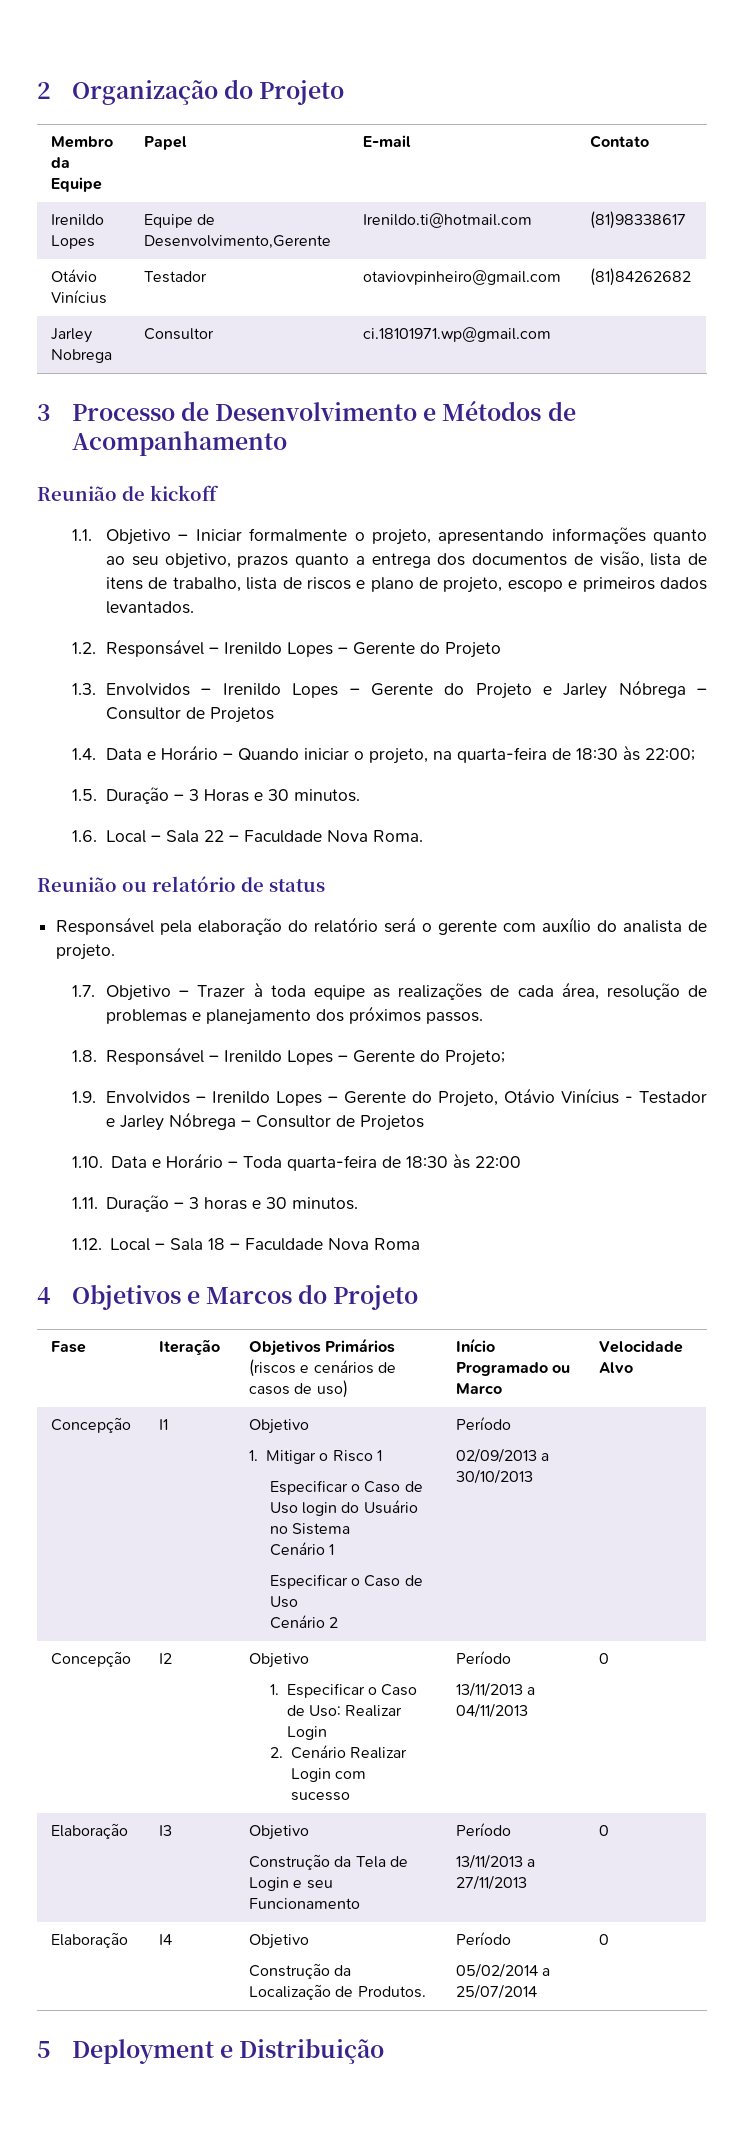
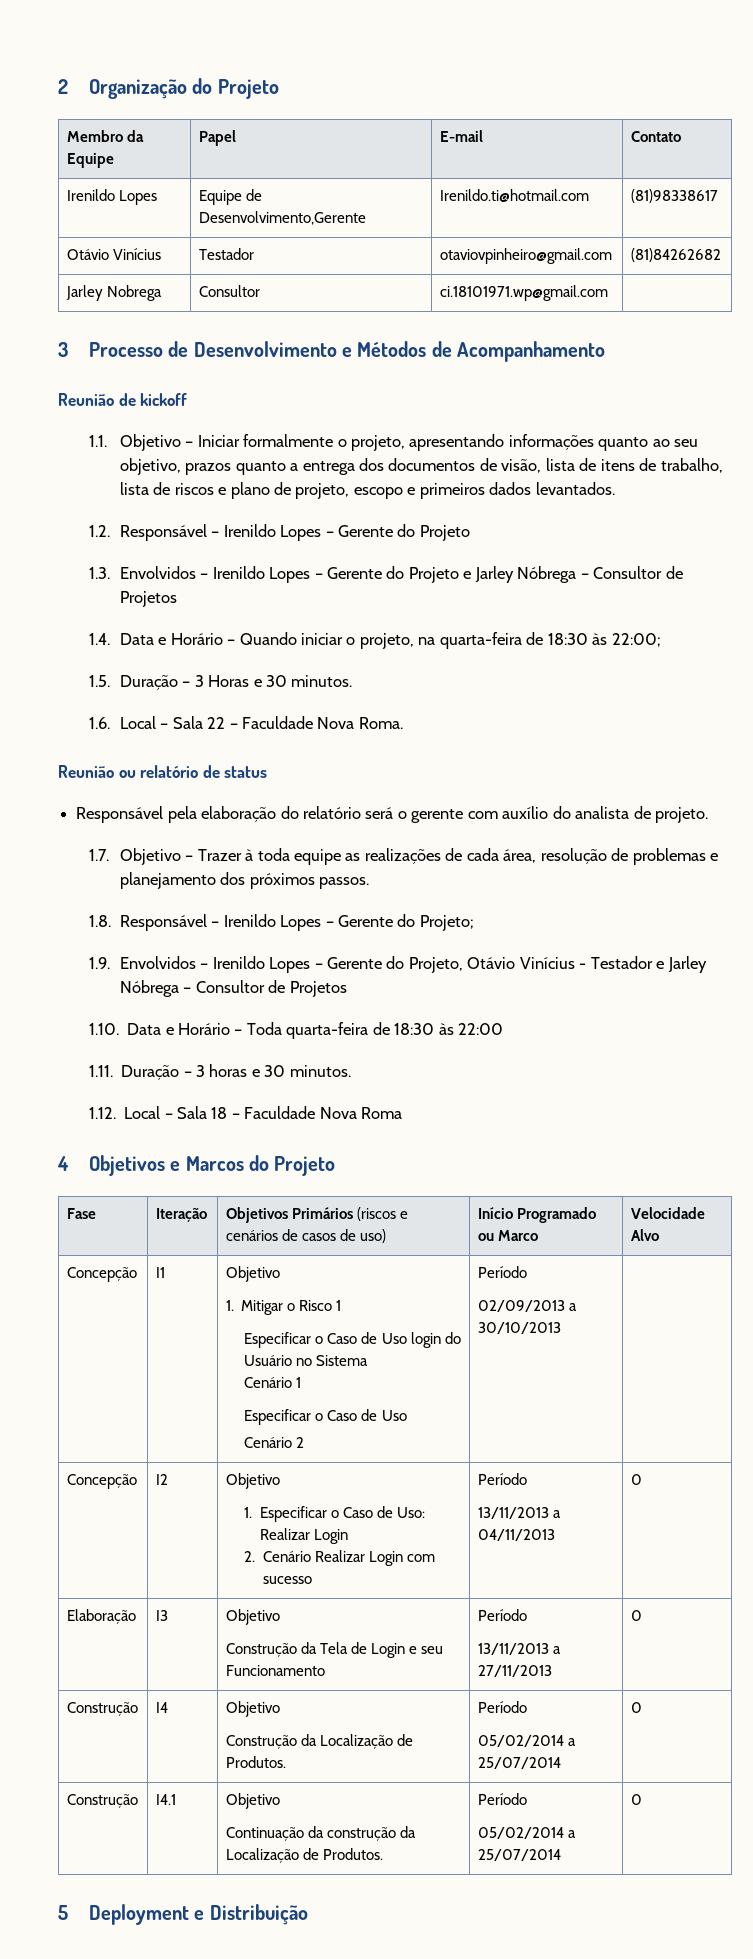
- Elaboração | I4 | Objetivo
+ Construção | I4 | Objetivo
+ Construção | I4.1 | Objetivo
+ Continuação da construção da Localização de Produtos. | Período
+ 05/02/2014 a 25/07/2014 | 0

